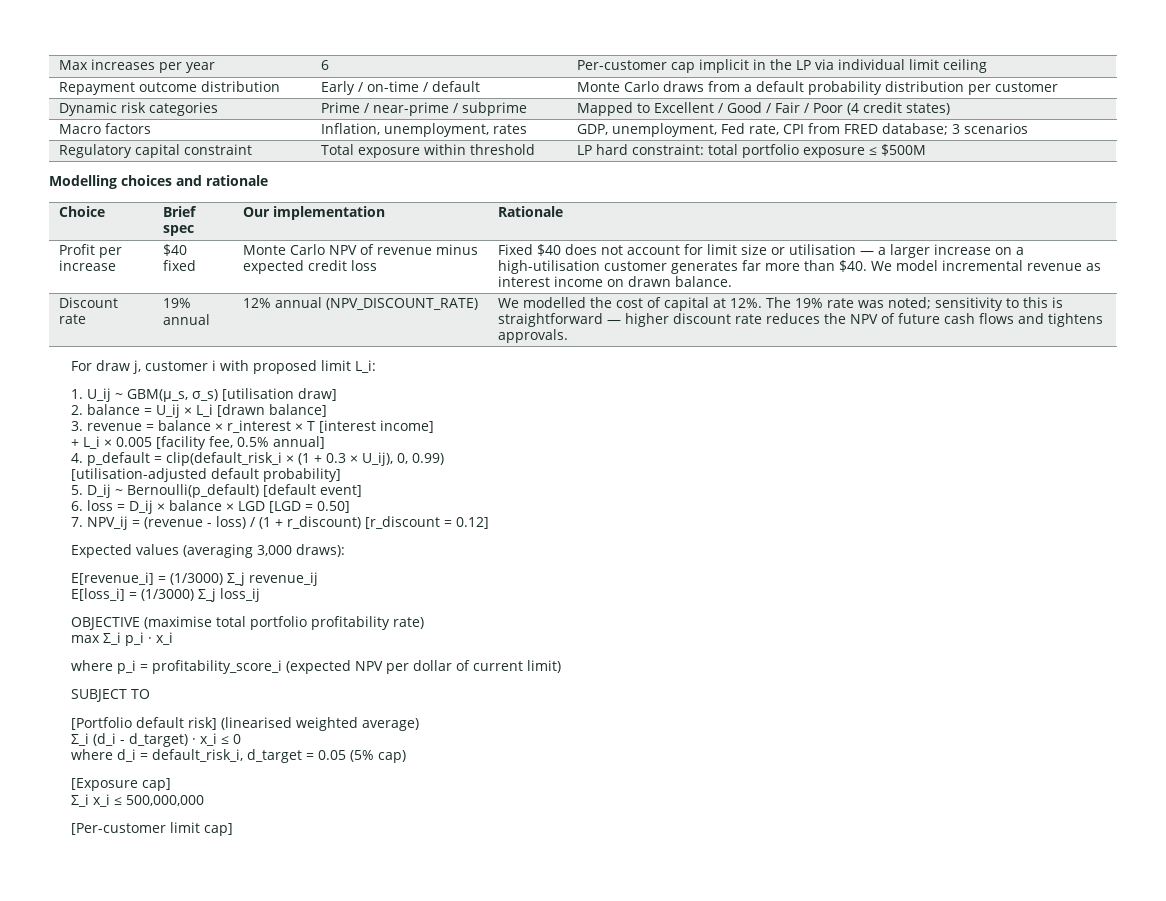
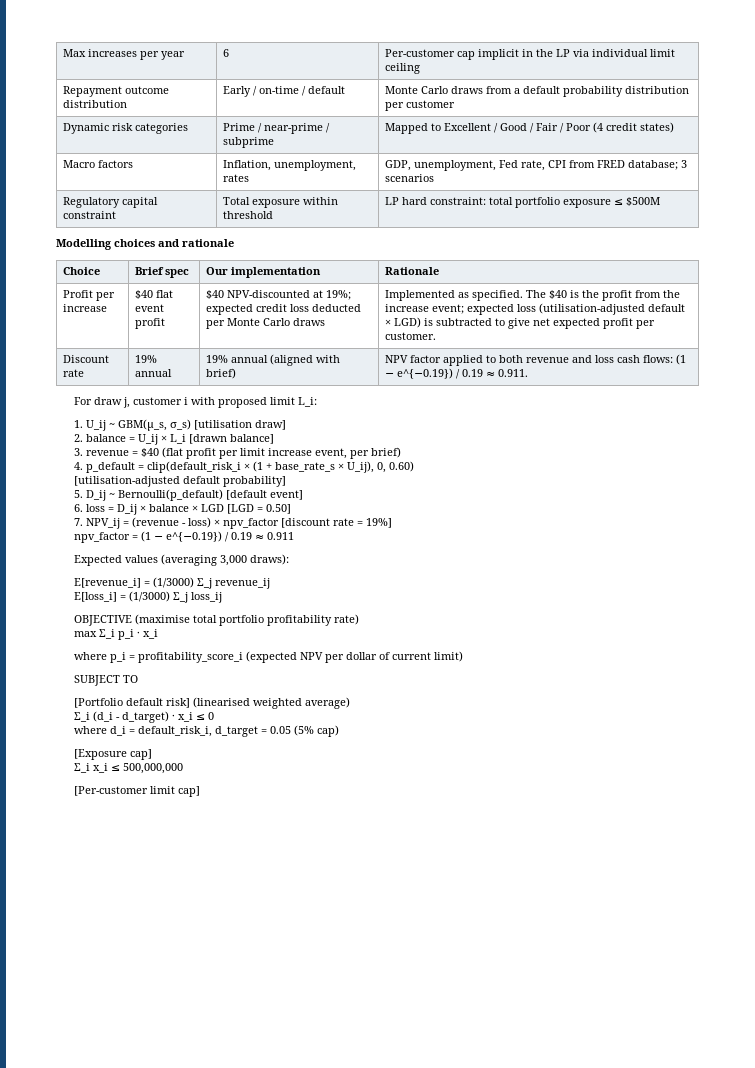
- $40 fixed | Monte Carlo NPV of revenue minus expected credit loss | Fixed $40 does not account for limit size or utilisation — a larger increase on a high-utilisation customer generates far more than $40. We model incremental revenue as interest income on drawn balance.
- Discount rate | 19% annual | 12% annual (NPV_DISCOUNT_RATE) | We modelled the cost of capital at 12%. The 19% rate was noted; sensitivity to this is straightforward — higher discount rate reduces the NPV of future cash flows and tightens approvals.
+ $40 flat event profit | $40 NPV-discounted at 19%; expected credit loss deducted per Monte Carlo draws | Implemented as specified. The $40 is the profit from the increase event; expected loss (utilisation-adjusted default × LGD) is subtracted to give net expected profit per customer.
+ Discount rate | 19% annual | 19% annual (aligned with brief) | NPV factor applied to both revenue and loss cash flows: (1 − e^{−0.19}) / 0.19 ≈ 0.911.
- 3. revenue = balance × r_interest × T [interest income]
- + L_i × 0.005 [facility fee, 0.5% annual]
+ 3. revenue = $40 (flat profit per limit increase event, per brief)
- 4. p_default = clip(default_risk_i × (1 + 0.3 × U_ij), 0, 0.99)
+ 4. p_default = clip(default_risk_i × (1 + base_rate_s × U_ij), 0, 0.60)
- 7. NPV_ij = (revenue - loss) / (1 + r_discount) [r_discount = 0.12]
+ 7. NPV_ij = (revenue - loss) × npv_factor [discount rate = 19%]
+ npv_factor = (1 − e^{−0.19}) / 0.19 ≈ 0.911

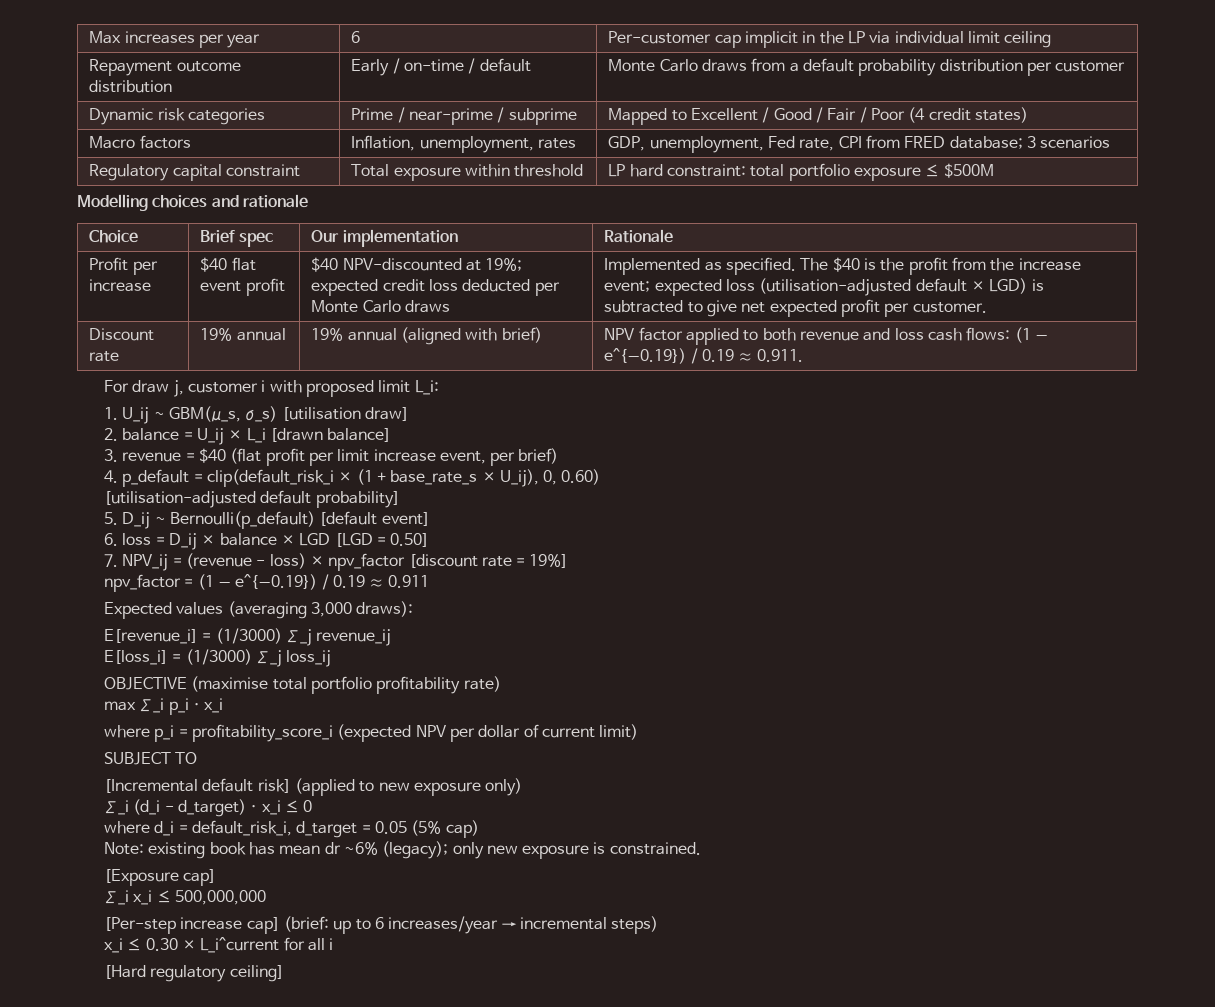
- [Portfolio default risk] (linearised weighted average)
+ [Incremental default risk] (applied to new exposure only)
+ Note: existing book has mean dr ~6% (legacy); only new exposure is constrained.
- [Per-customer limit cap]
+ [Per-step increase cap] (brief: up to 6 increases/year → incremental steps)
+ x_i ≤ 0.30 × L_i^current for all i
+ [Hard regulatory ceiling]

